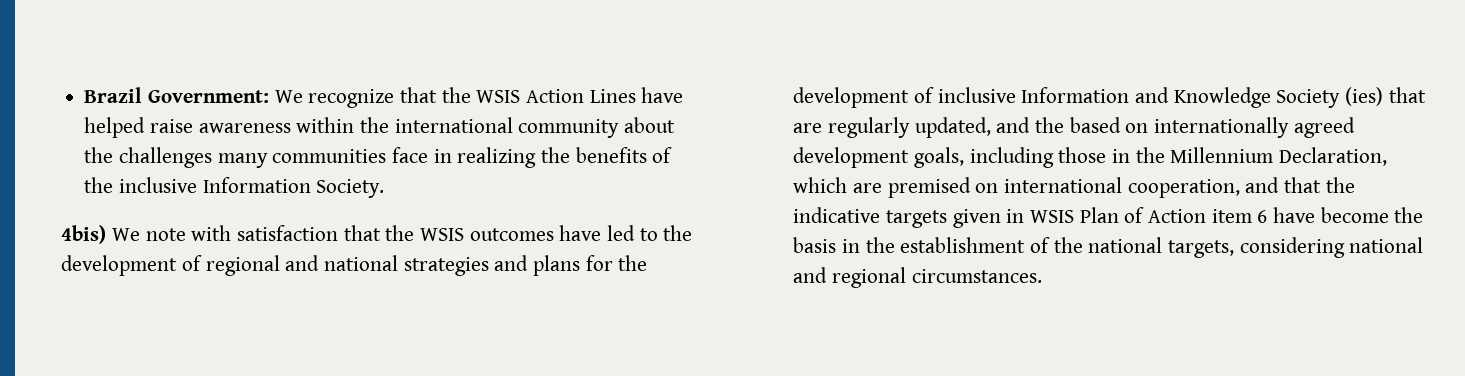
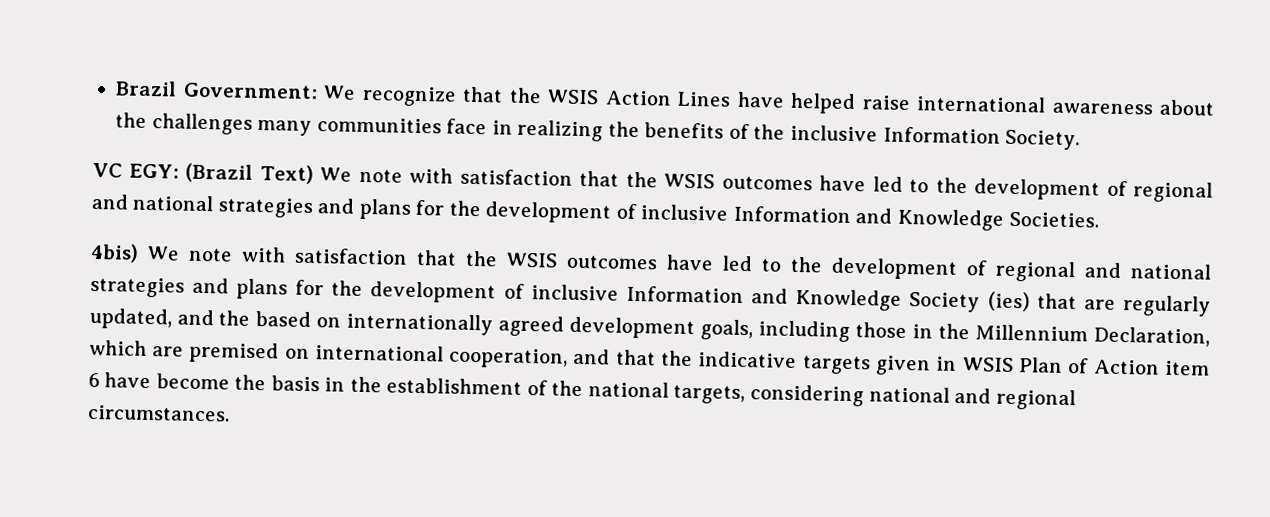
- Brazil Government: We recognize that the WSIS Action Lines have helped raise awareness within the international community about the challenges many communities face in realizing the benefits of the inclusive Information Society.
+ Brazil Government: We recognize that the WSIS Action Lines have helped raise international awareness about the challenges many communities face in realizing the benefits of the inclusive Information Society.
+ VC EGY: (Brazil Text) We note with satisfaction that the WSIS outcomes have led to the development of regional and national strategies and plans for the development of inclusive Information and Knowledge Societies.

